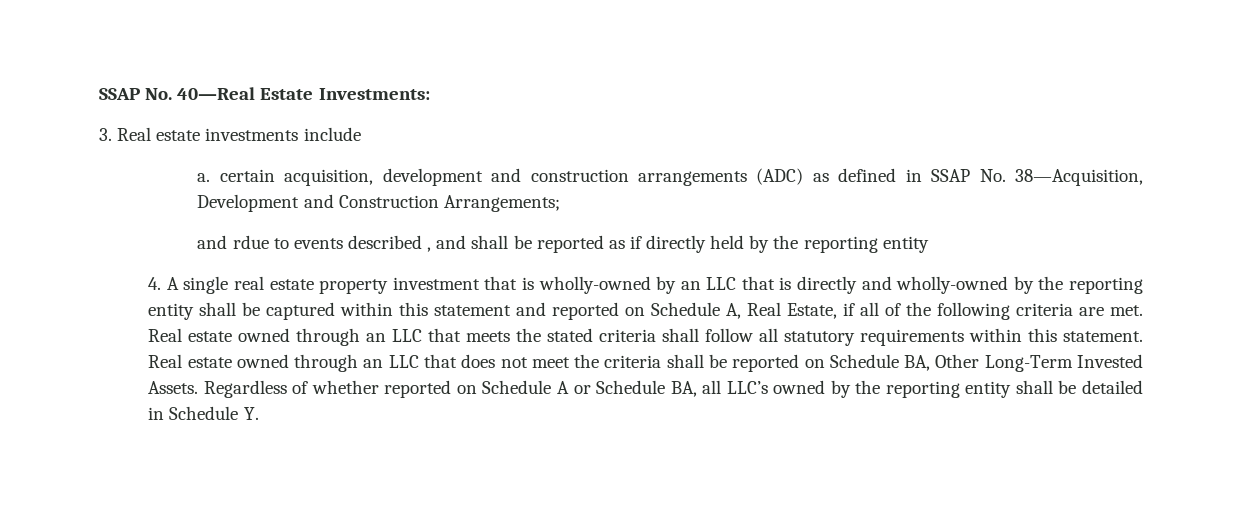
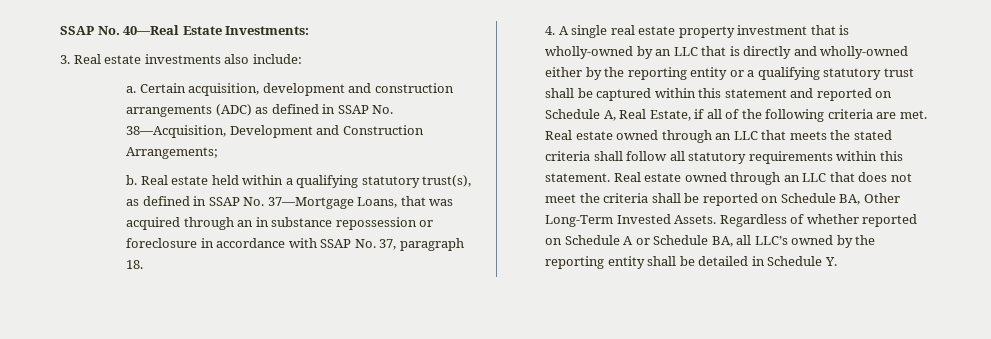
- 3. Real estate investments include
+ 3. Real estate investments also include:
- a. certain acquisition, development and construction arrangements (ADC) as defined in SSAP No. 38—Acquisition, Development and Construction Arrangements;
+ a. Certain acquisition, development and construction arrangements (ADC) as defined in SSAP No. 38—Acquisition, Development and Construction Arrangements;
- and rdue to events described , and shall be reported as if directly held by the reporting entity
+ b. Real estate held within a qualifying statutory trust(s), as defined in SSAP No. 37—Mortgage Loans, that was acquired through an in substance repossession or foreclosure in accordance with SSAP No. 37, paragraph 18.
- 4. A single real estate property investment that is wholly-owned by an LLC that is directly and wholly-owned by the reporting entity shall be captured within this statement and reported on Schedule A, Real Estate, if all of the following criteria are met.
+ 4. A single real estate property investment that is wholly-owned by an LLC that is directly and wholly-owned either by the reporting entity or a qualifying statutory trust shall be captured within this statement and reported on Schedule A, Real Estate, if all of the following criteria are met.

